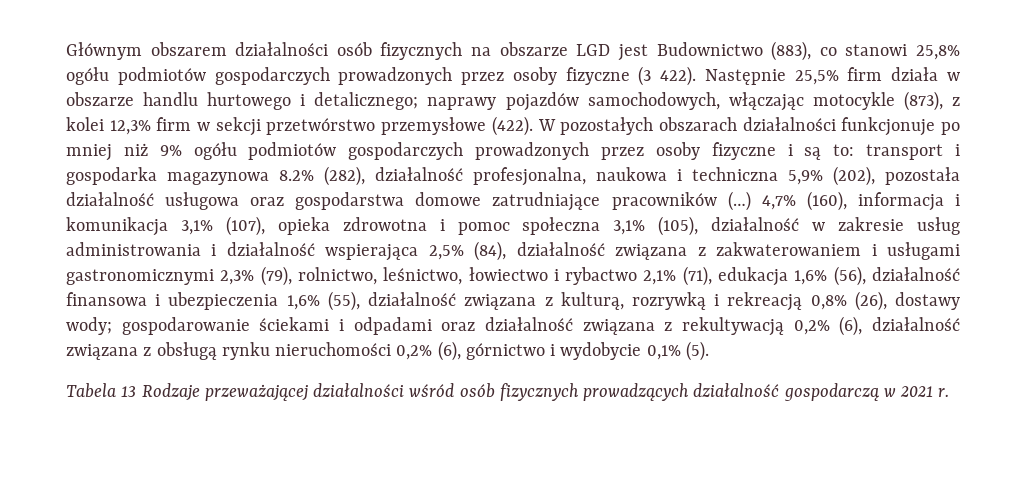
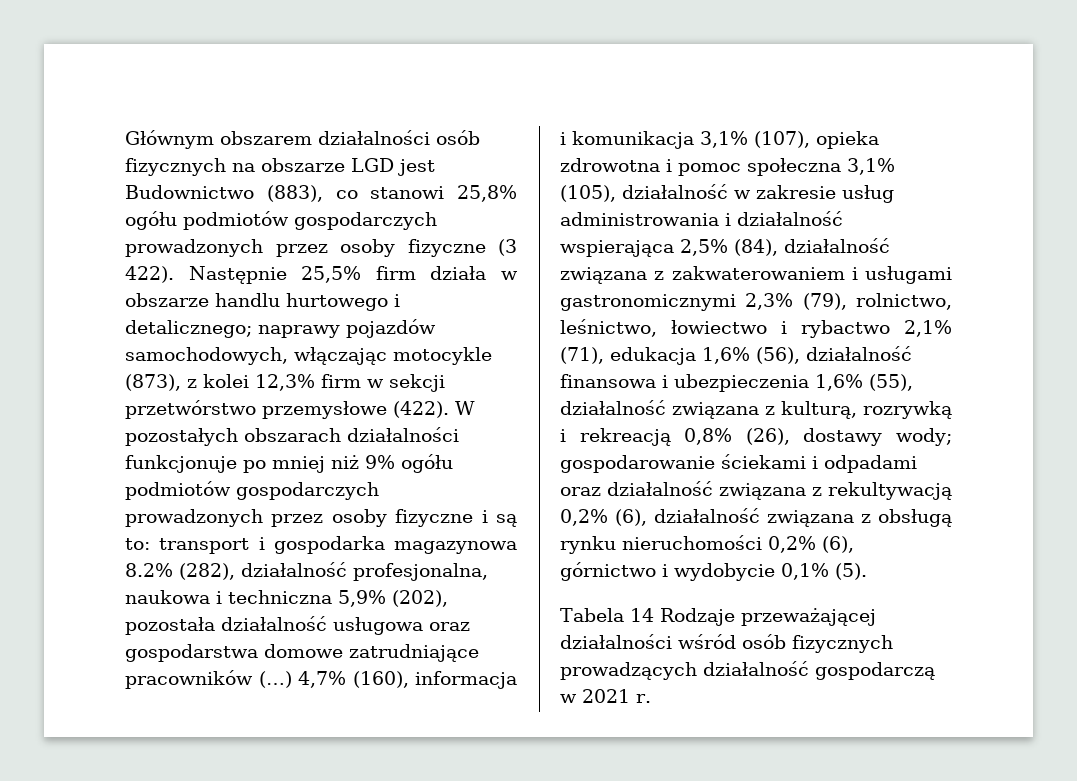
- Tabela 13 Rodzaje przeważającej działalności wśród osób fizycznych prowadzących działalność gospodarczą w 2021 r.
+ Tabela 14 Rodzaje przeważającej działalności wśród osób fizycznych prowadzących działalność gospodarczą w 2021 r.

